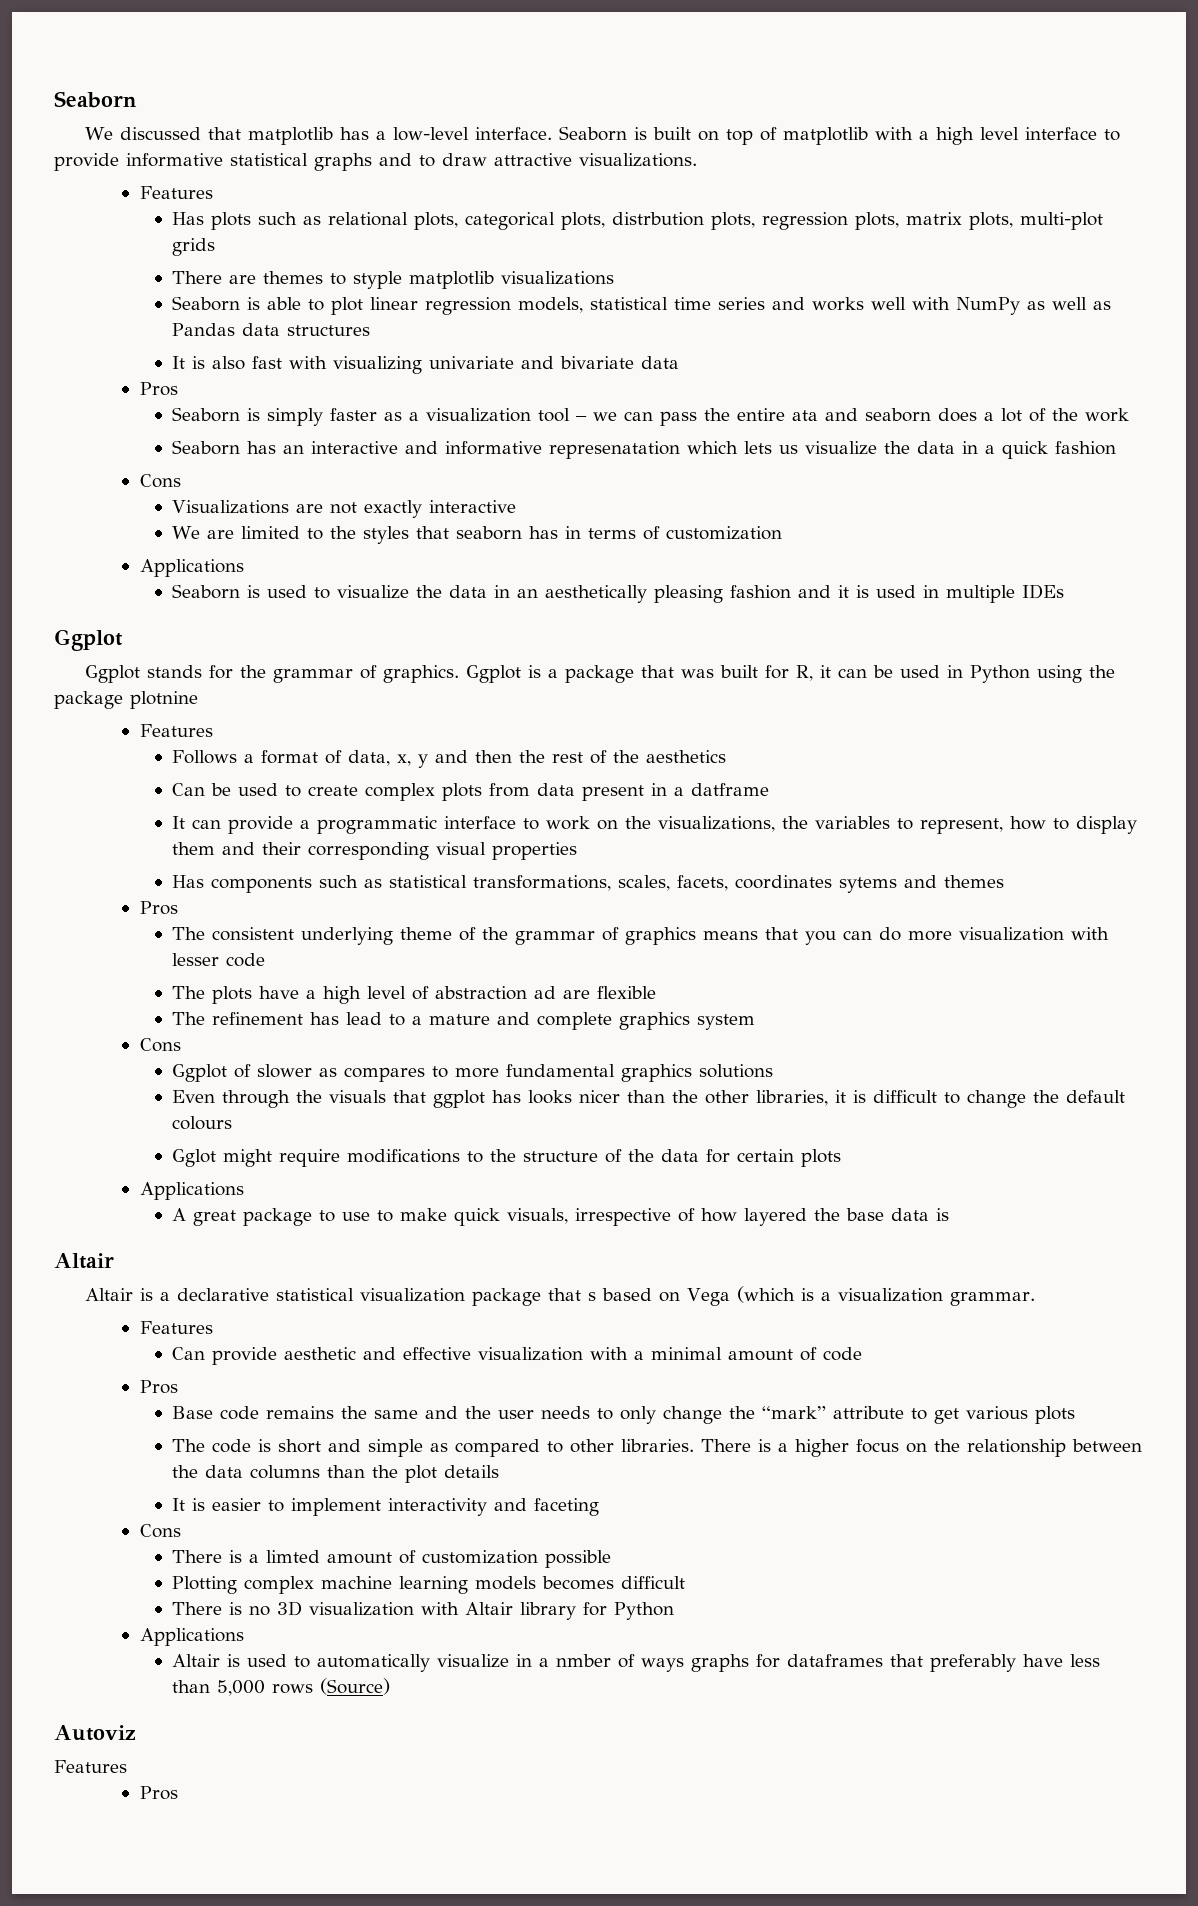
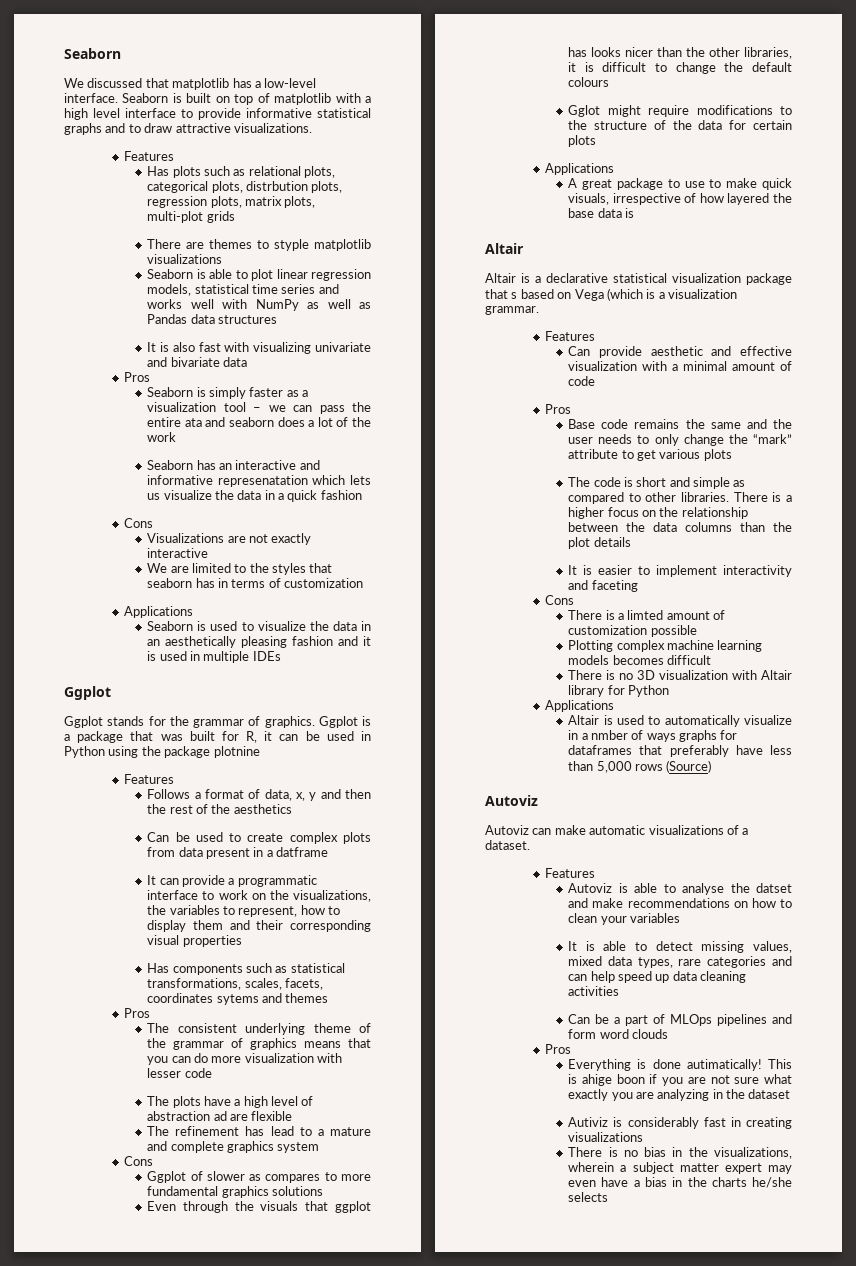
  Altair is used to automatically visualize in a nmber of ways graphs for dataframes that preferably have less than 5,000 rows (Source)
  Autoviz
+ Autoviz can make automatic visualizations of a dataset.
  Features
+ Autoviz is able to analyse the datset and make recommendations on how to clean your variables
+ It is able to detect missing values, mixed data types, rare categories and can help speed up data cleaning activities
+ Can be a part of MLOps pipelines and form word clouds
  Pros
+ Everything is done autimatically! This is ahige boon if you are not sure what exactly you are analyzing in the dataset
+ Autiviz is considerably fast in creating visualizations
+ There is no bias in the visualizations, wherein a subject matter expert may even have a bias in the charts he/she selects

